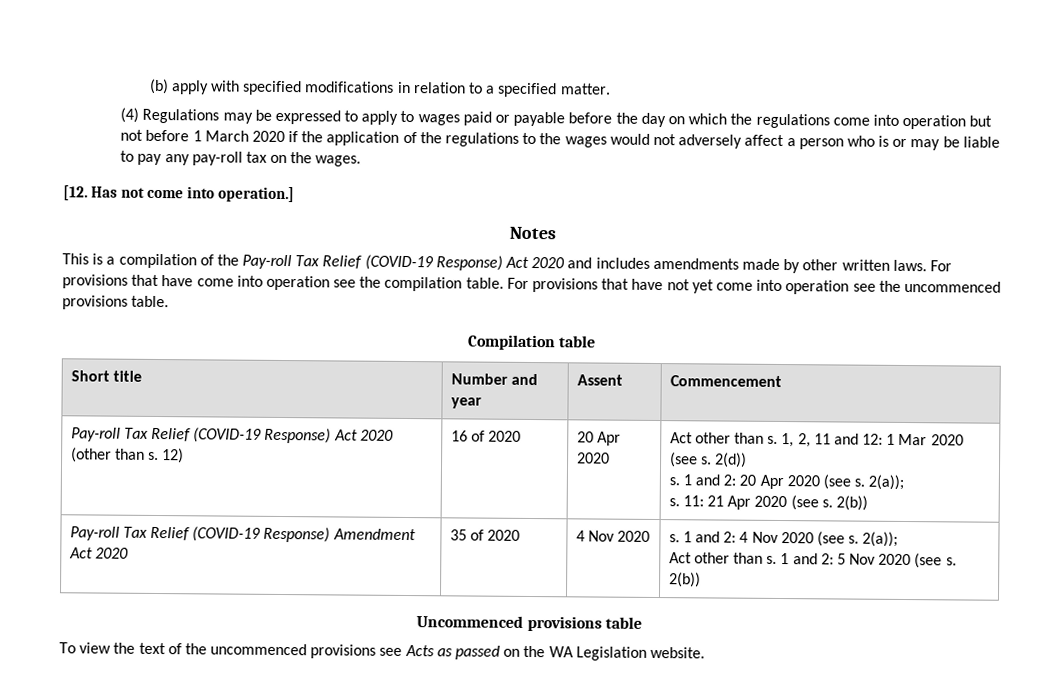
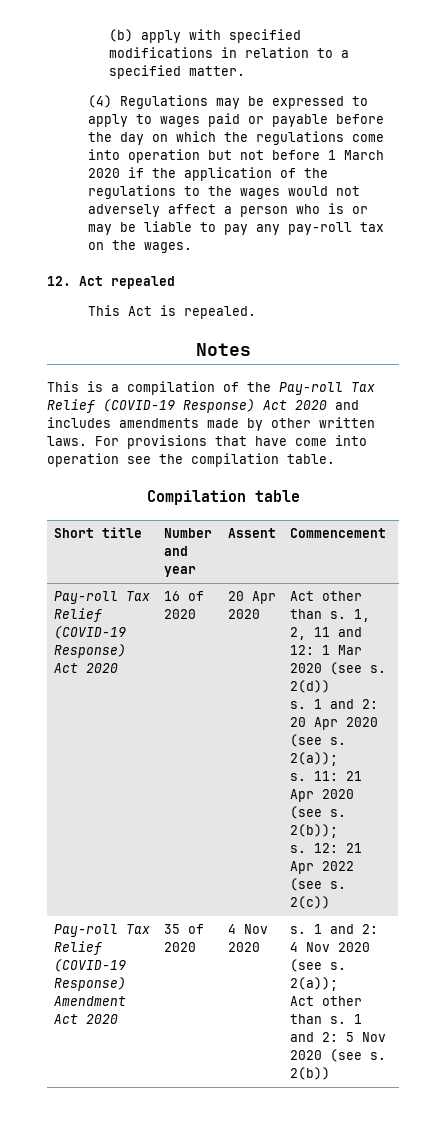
- [12. Has not come into operation.]
+ 12. Act repealed
+ This Act is repealed.
- For provisions that have not yet come into operation see the uncommenced provisions table.
  Short title | Number and year | Assent | Commencement
- Pay-roll Tax Relief (COVID-19 Response) Act 2020 (other than s. 12)
+ Pay-roll Tax Relief (COVID-19 Response) Act 2020
- 11: 21 Apr 2020 (see s. 2(b))
+ 11: 21 Apr 2020 (see s. 2(b));
+ s. 12: 21 Apr 2022 (see s. 2(c))
- Uncommenced provisions table
- To view the text of the uncommenced provisions see Acts as passed on the WA Legislation website.

